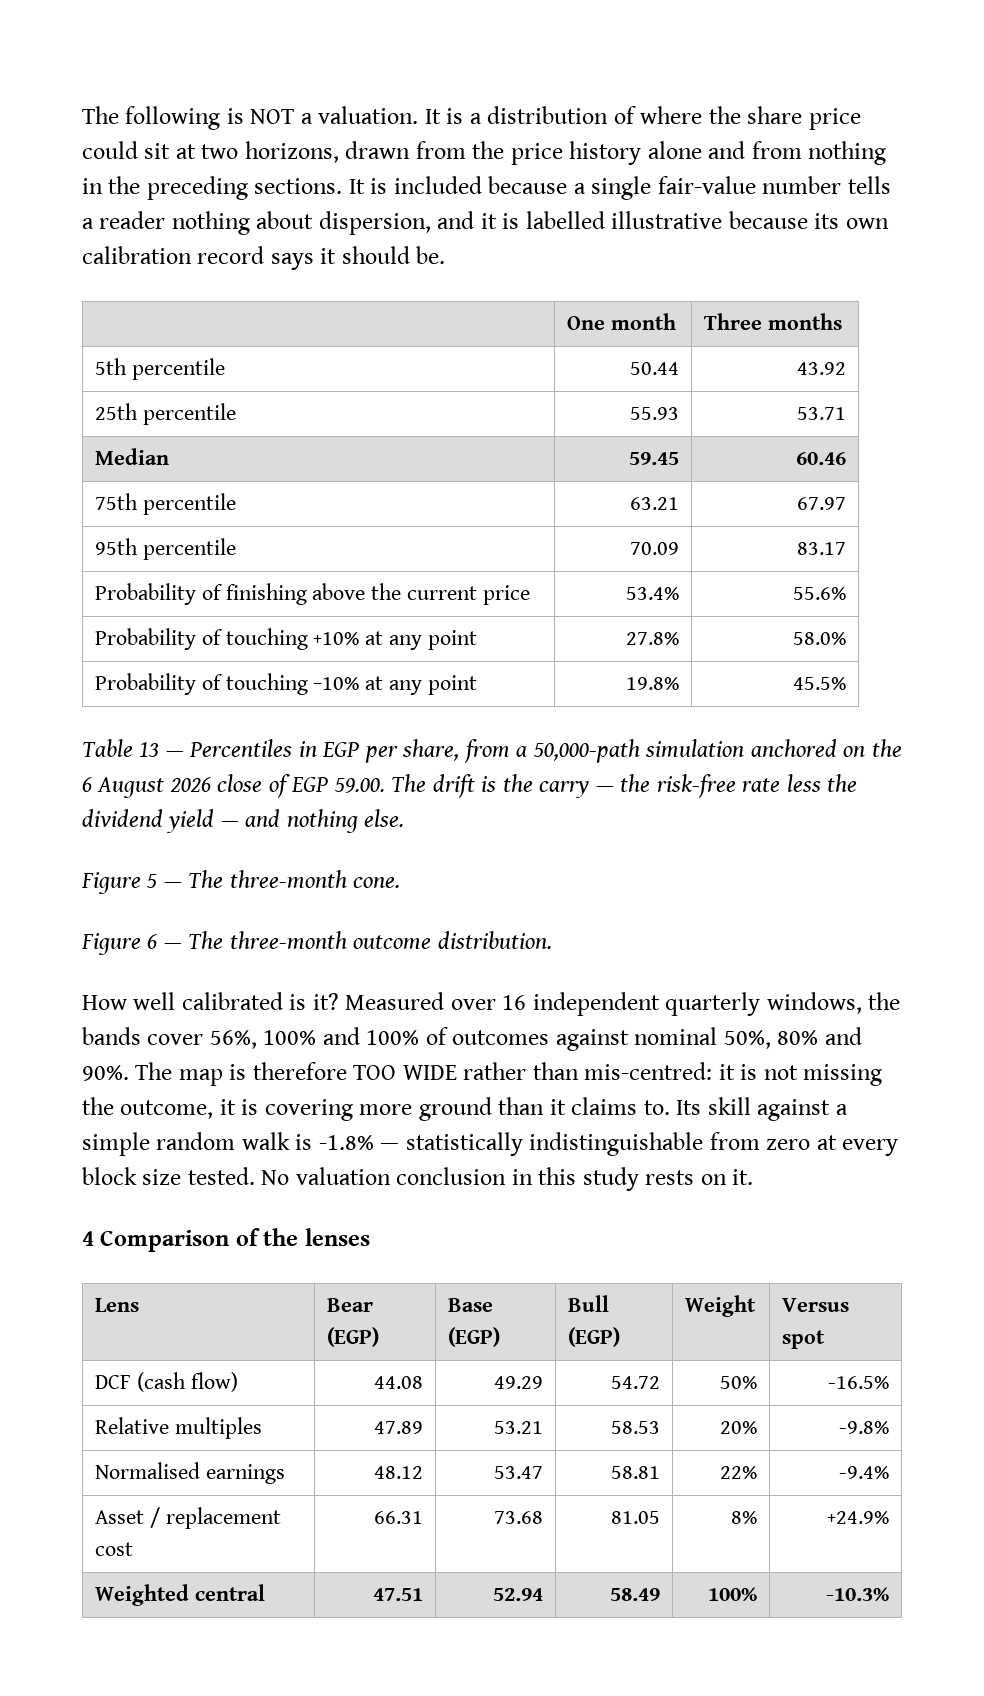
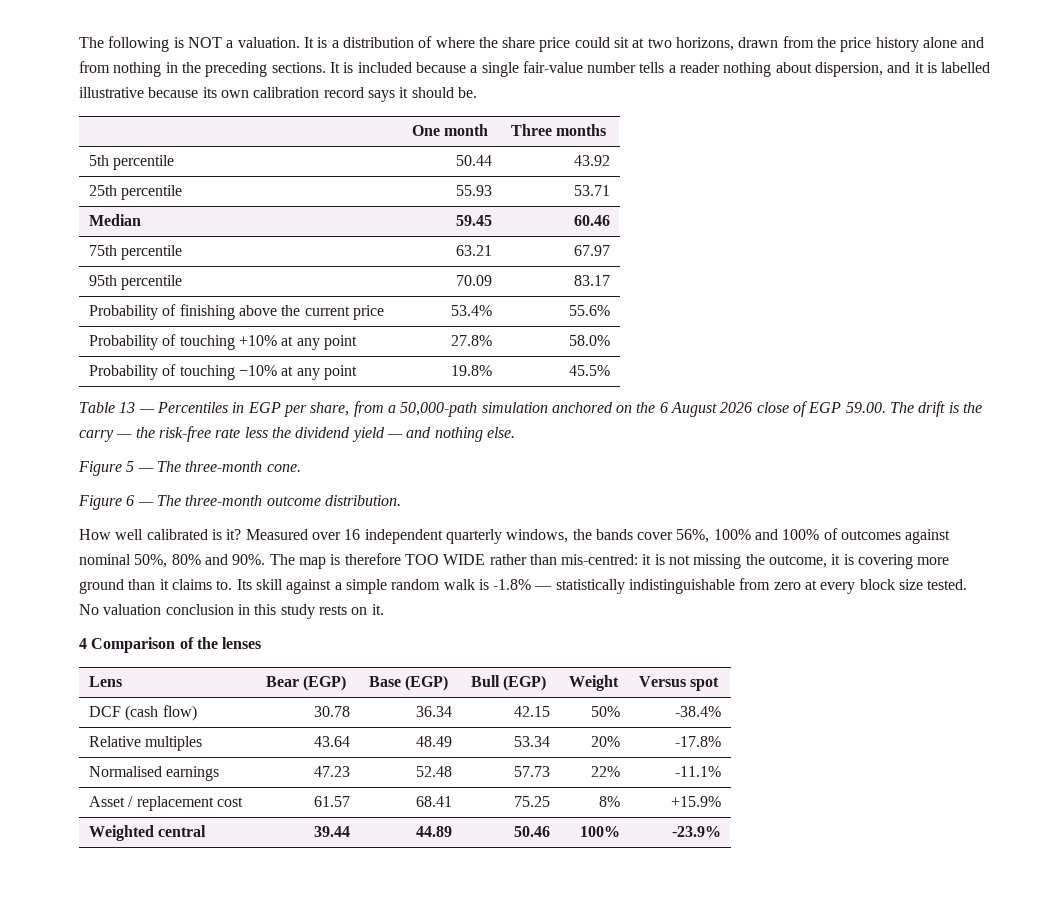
- DCF (cash flow) | 44.08 | 49.29 | 54.72 | 50% | -16.5%
+ DCF (cash flow) | 30.78 | 36.34 | 42.15 | 50% | -38.4%
- Relative multiples | 47.89 | 53.21 | 58.53 | 20% | -9.8%
+ Relative multiples | 43.64 | 48.49 | 53.34 | 20% | -17.8%
- Normalised earnings | 48.12 | 53.47 | 58.81 | 22% | -9.4%
+ Normalised earnings | 47.23 | 52.48 | 57.73 | 22% | -11.1%
- Asset / replacement cost | 66.31 | 73.68 | 81.05 | 8% | +24.9%
+ Asset / replacement cost | 61.57 | 68.41 | 75.25 | 8% | +15.9%
- Weighted central | 47.51 | 52.94 | 58.49 | 100% | -10.3%
+ Weighted central | 39.44 | 44.89 | 50.46 | 100% | -23.9%

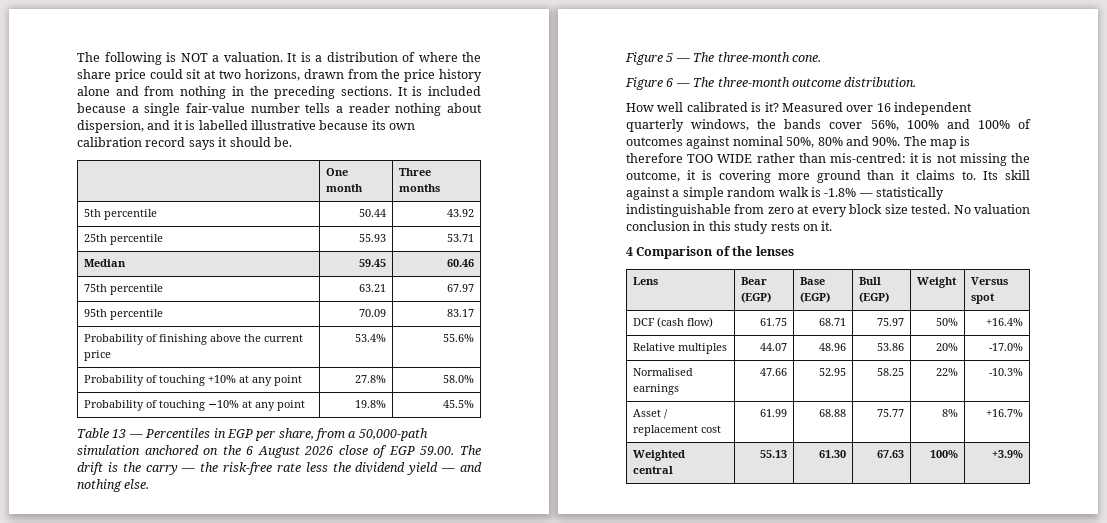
- DCF (cash flow) | 30.78 | 36.34 | 42.15 | 50% | -38.4%
+ DCF (cash flow) | 61.75 | 68.71 | 75.97 | 50% | +16.4%
- Relative multiples | 43.64 | 48.49 | 53.34 | 20% | -17.8%
+ Relative multiples | 44.07 | 48.96 | 53.86 | 20% | -17.0%
- Normalised earnings | 47.23 | 52.48 | 57.73 | 22% | -11.1%
+ Normalised earnings | 47.66 | 52.95 | 58.25 | 22% | -10.3%
- Asset / replacement cost | 61.57 | 68.41 | 75.25 | 8% | +15.9%
+ Asset / replacement cost | 61.99 | 68.88 | 75.77 | 8% | +16.7%
- Weighted central | 39.44 | 44.89 | 50.46 | 100% | -23.9%
+ Weighted central | 55.13 | 61.30 | 67.63 | 100% | +3.9%

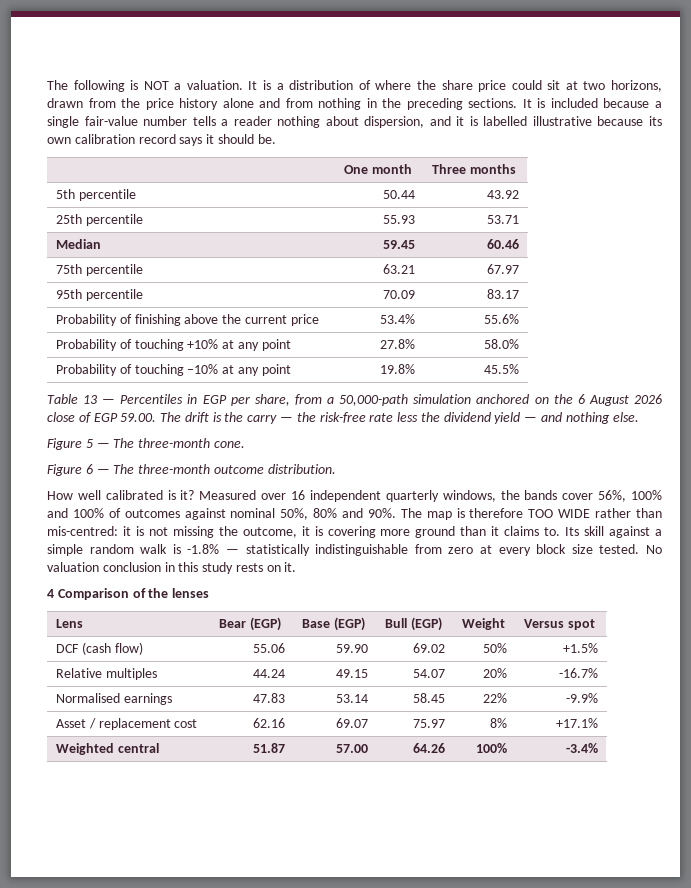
- DCF (cash flow) | 61.75 | 68.71 | 75.97 | 50% | +16.4%
+ DCF (cash flow) | 55.06 | 59.90 | 69.02 | 50% | +1.5%
- Relative multiples | 44.07 | 48.96 | 53.86 | 20% | -17.0%
+ Relative multiples | 44.24 | 49.15 | 54.07 | 20% | -16.7%
- Normalised earnings | 47.66 | 52.95 | 58.25 | 22% | -10.3%
+ Normalised earnings | 47.83 | 53.14 | 58.45 | 22% | -9.9%
- Asset / replacement cost | 61.99 | 68.88 | 75.77 | 8% | +16.7%
+ Asset / replacement cost | 62.16 | 69.07 | 75.97 | 8% | +17.1%
- Weighted central | 55.13 | 61.30 | 67.63 | 100% | +3.9%
+ Weighted central | 51.87 | 57.00 | 64.26 | 100% | -3.4%

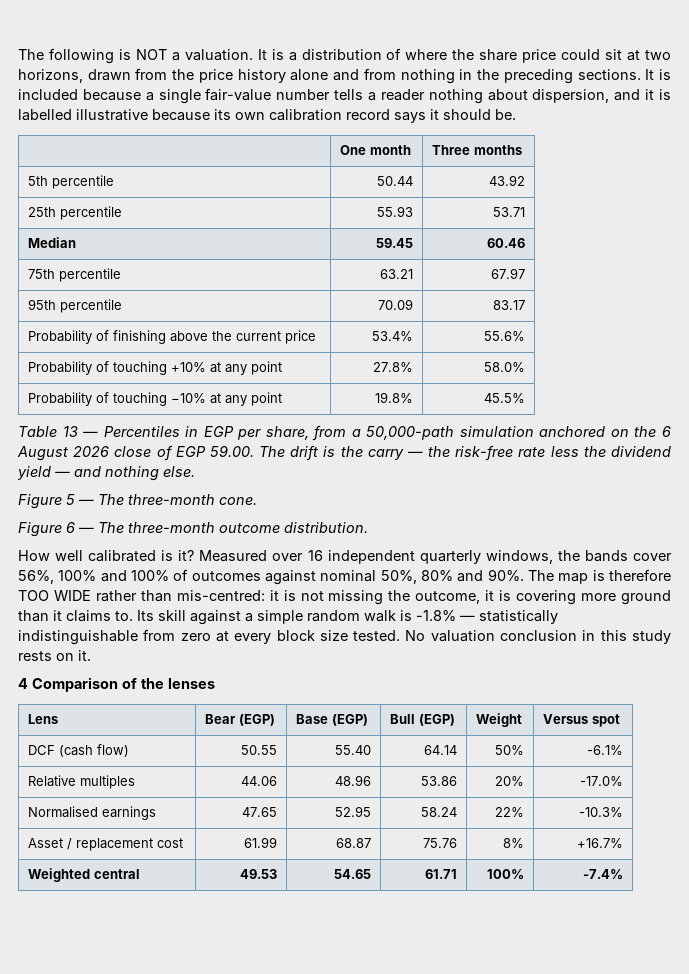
- DCF (cash flow) | 55.06 | 59.90 | 69.02 | 50% | +1.5%
+ DCF (cash flow) | 50.55 | 55.40 | 64.14 | 50% | -6.1%
- Relative multiples | 44.24 | 49.15 | 54.07 | 20% | -16.7%
+ Relative multiples | 44.06 | 48.96 | 53.86 | 20% | -17.0%
- Normalised earnings | 47.83 | 53.14 | 58.45 | 22% | -9.9%
+ Normalised earnings | 47.65 | 52.95 | 58.24 | 22% | -10.3%
- Asset / replacement cost | 62.16 | 69.07 | 75.97 | 8% | +17.1%
+ Asset / replacement cost | 61.99 | 68.87 | 75.76 | 8% | +16.7%
- Weighted central | 51.87 | 57.00 | 64.26 | 100% | -3.4%
+ Weighted central | 49.53 | 54.65 | 61.71 | 100% | -7.4%

